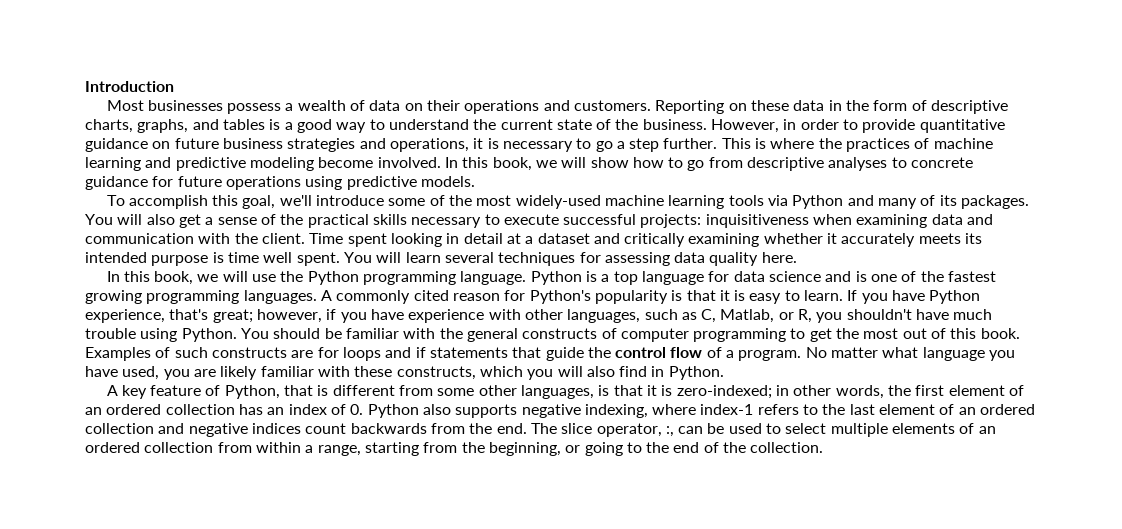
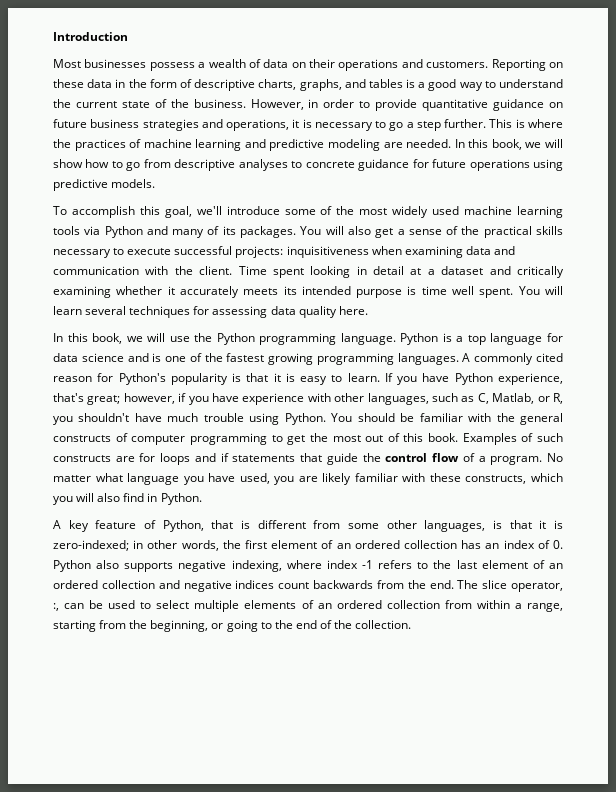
- This is where the practices of machine learning and predictive modeling become involved.
+ This is where the practices of machine learning and predictive modeling are needed.
- To accomplish this goal, we'll introduce some of the most widely-used machine learning tools via Python and many of its packages.
+ To accomplish this goal, we'll introduce some of the most widely used machine learning tools via Python and many of its packages.
- A key feature of Python, that is different from some other languages, is that it is zero-indexed; in other words, the first element of an ordered collection has an index of 0. Python also supports negative indexing, where index-1 refers to the last element of an ordered collection and negative indices count backwards from the end.
+ A key feature of Python, that is different from some other languages, is that it is zero-indexed; in other words, the first element of an ordered collection has an index of 0. Python also supports negative indexing, where index -1 refers to the last element of an ordered collection and negative indices count backwards from the end.

